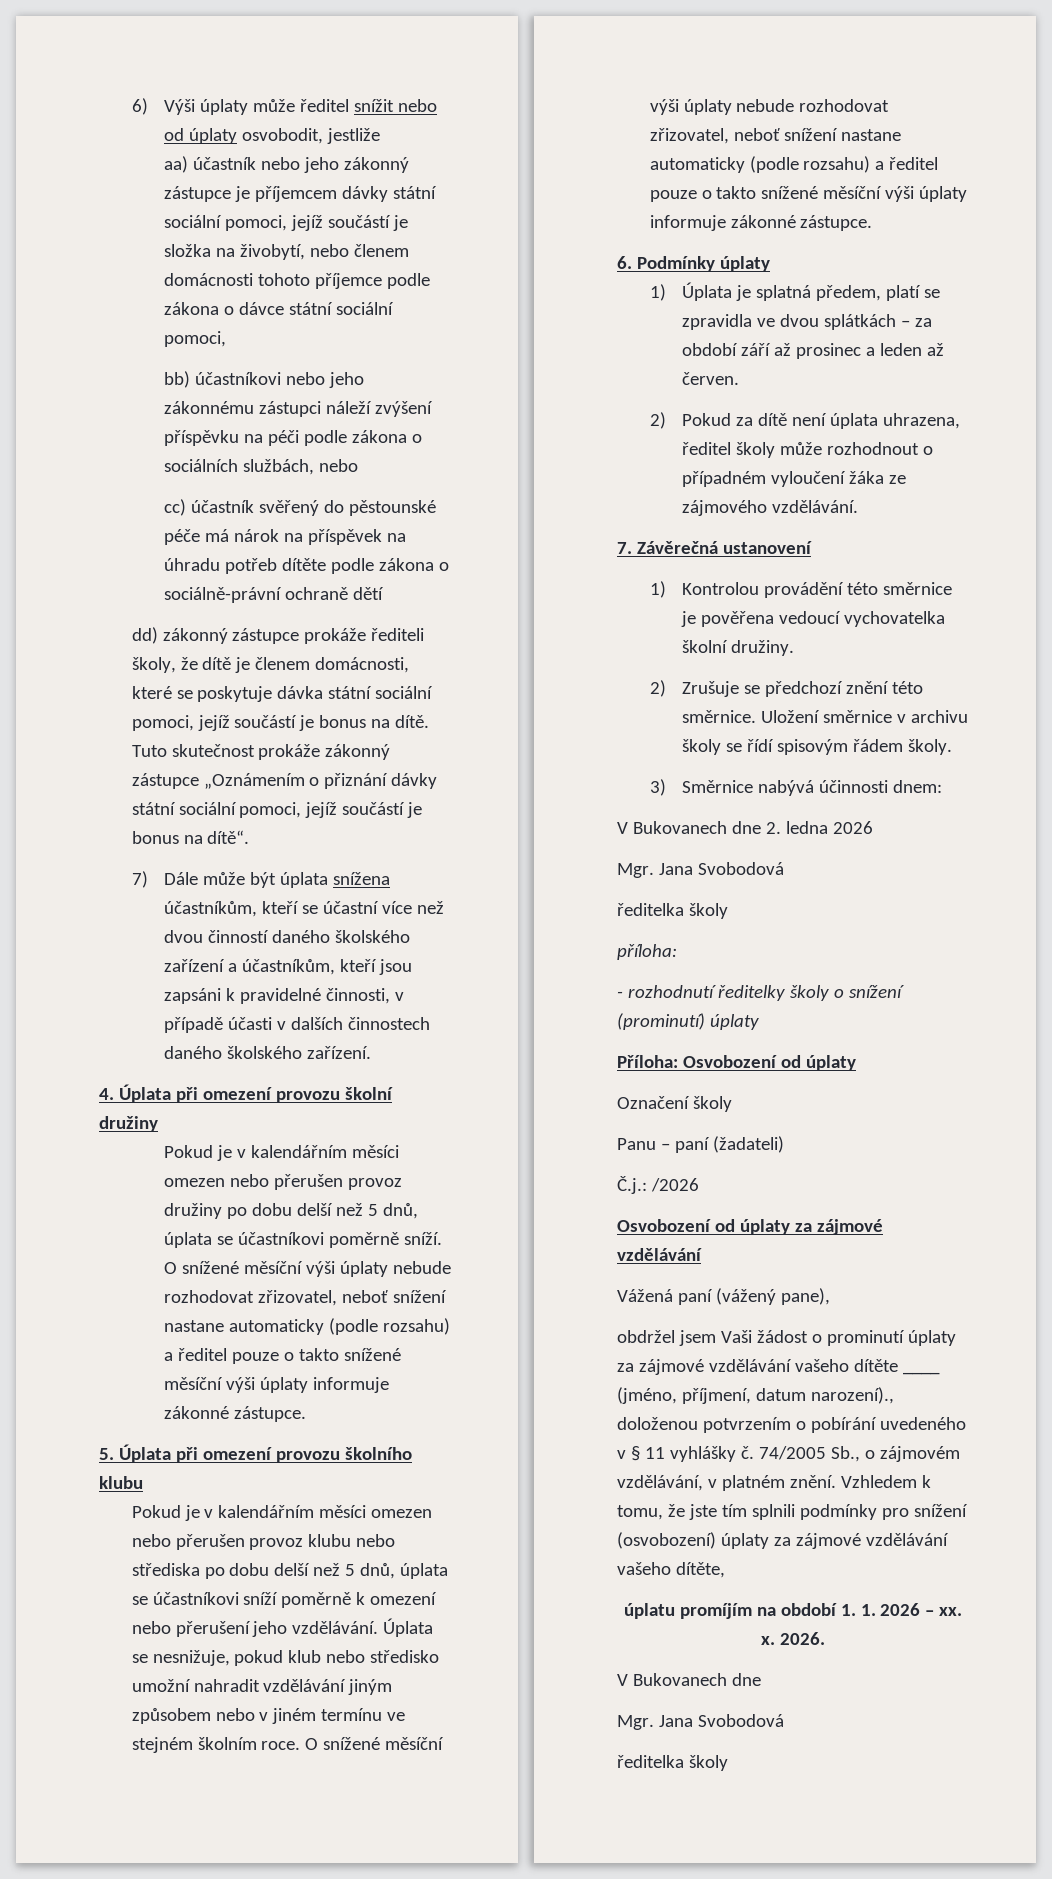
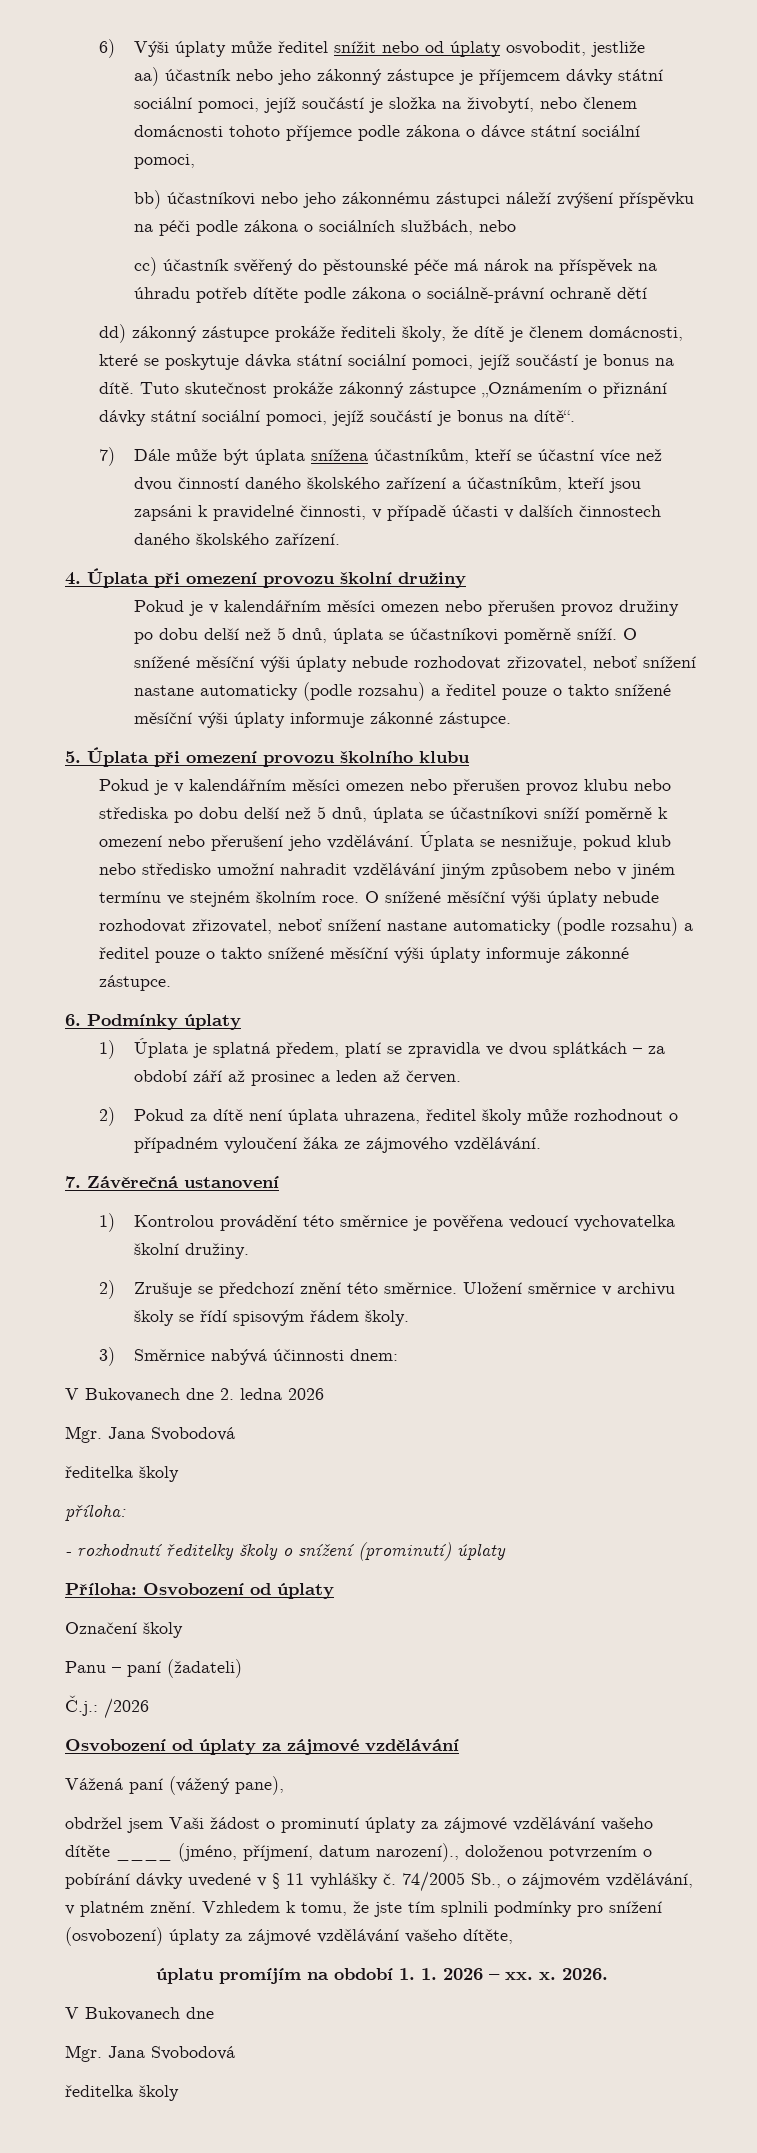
- obdržel jsem Vaši žádost o prominutí úplaty za zájmové vzdělávání vašeho dítěte ____ (jméno, příjmení, datum narození)., doloženou potvrzením o pobírání uvedeného v § 11 vyhlášky č.
+ obdržel jsem Vaši žádost o prominutí úplaty za zájmové vzdělávání vašeho dítěte ____ (jméno, příjmení, datum narození)., doloženou potvrzením o pobírání dávky uvedené v § 11 vyhlášky č.

